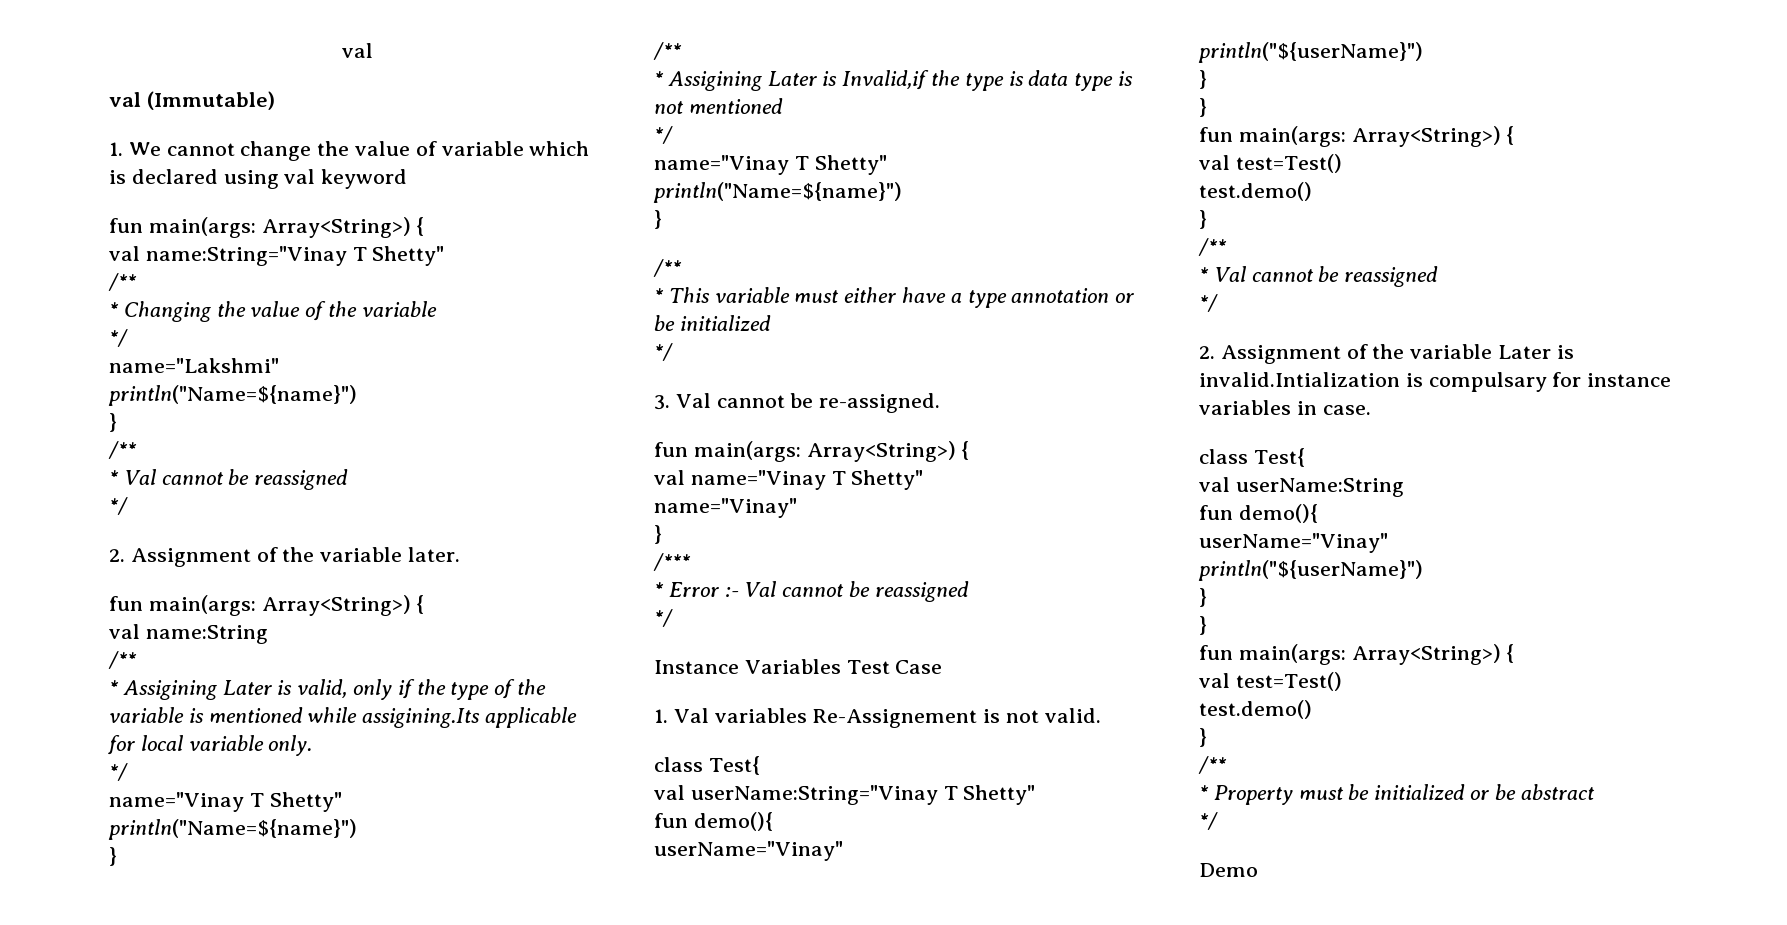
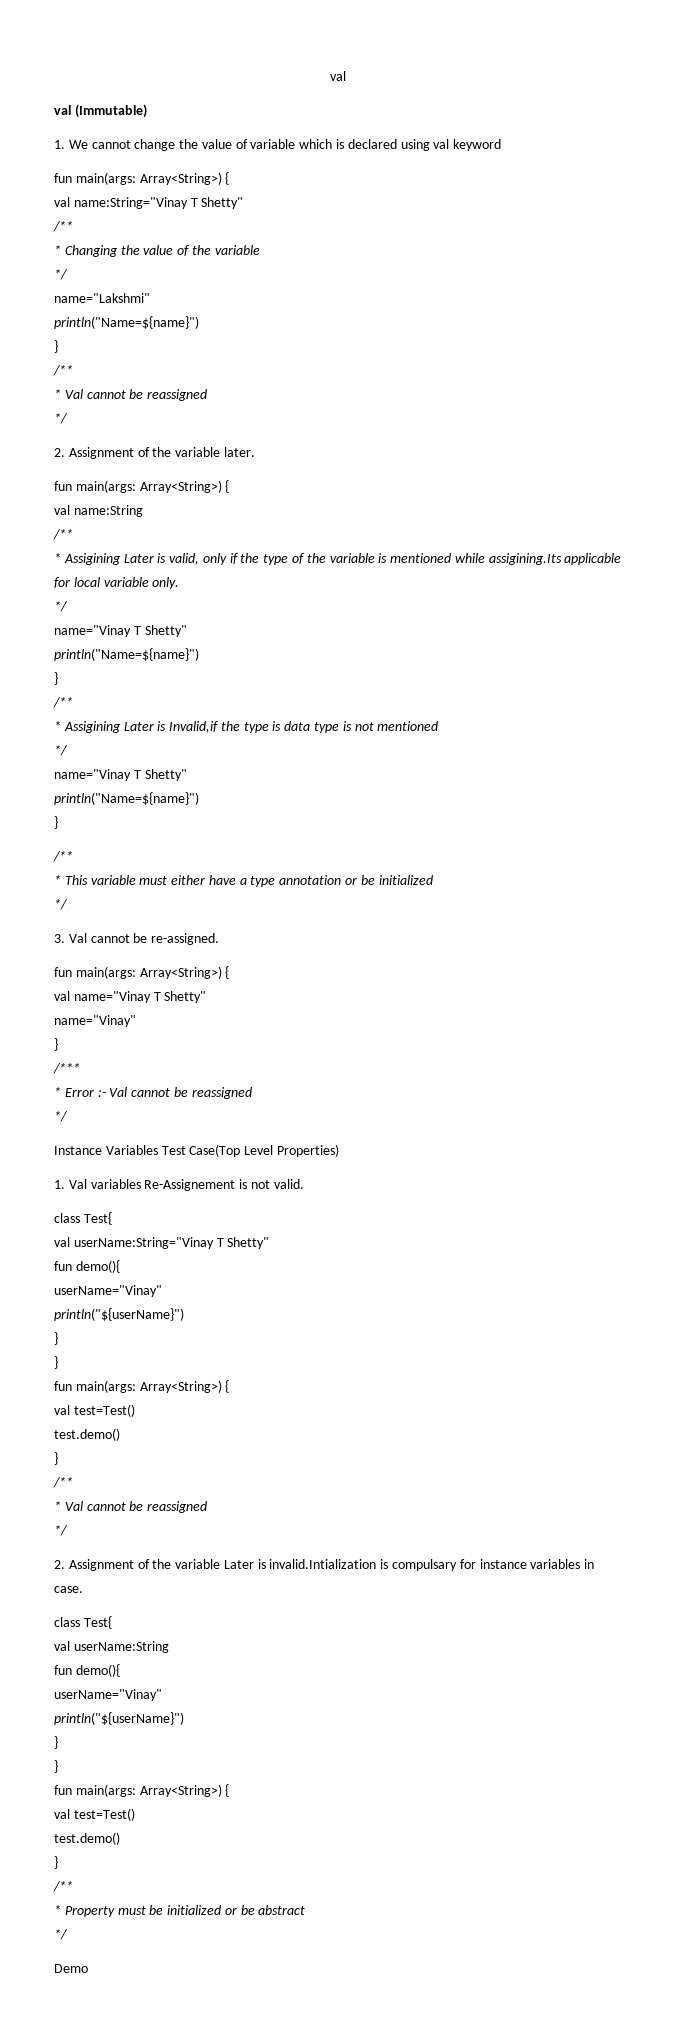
- Instance Variables Test Case
+ Instance Variables Test Case(Top Level Properties)

